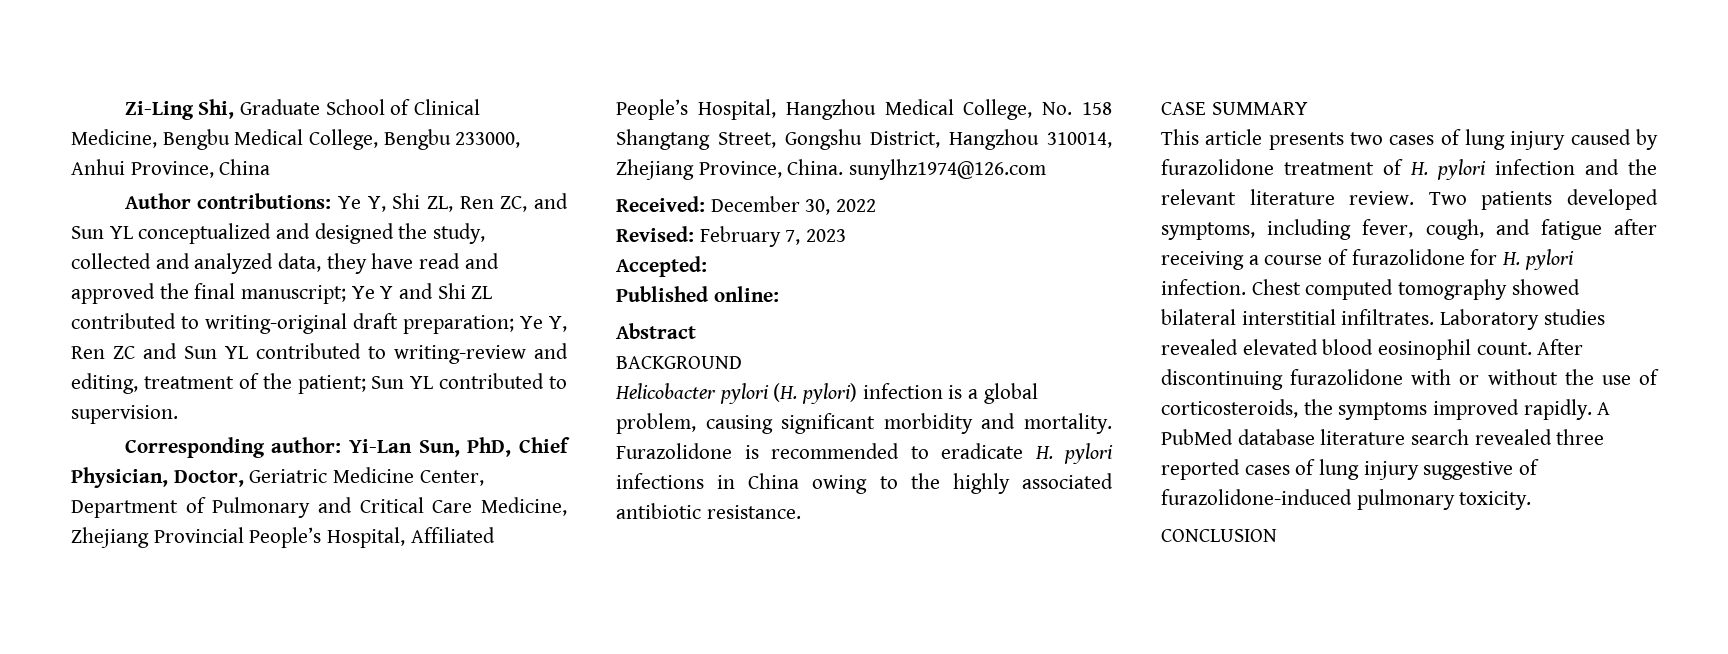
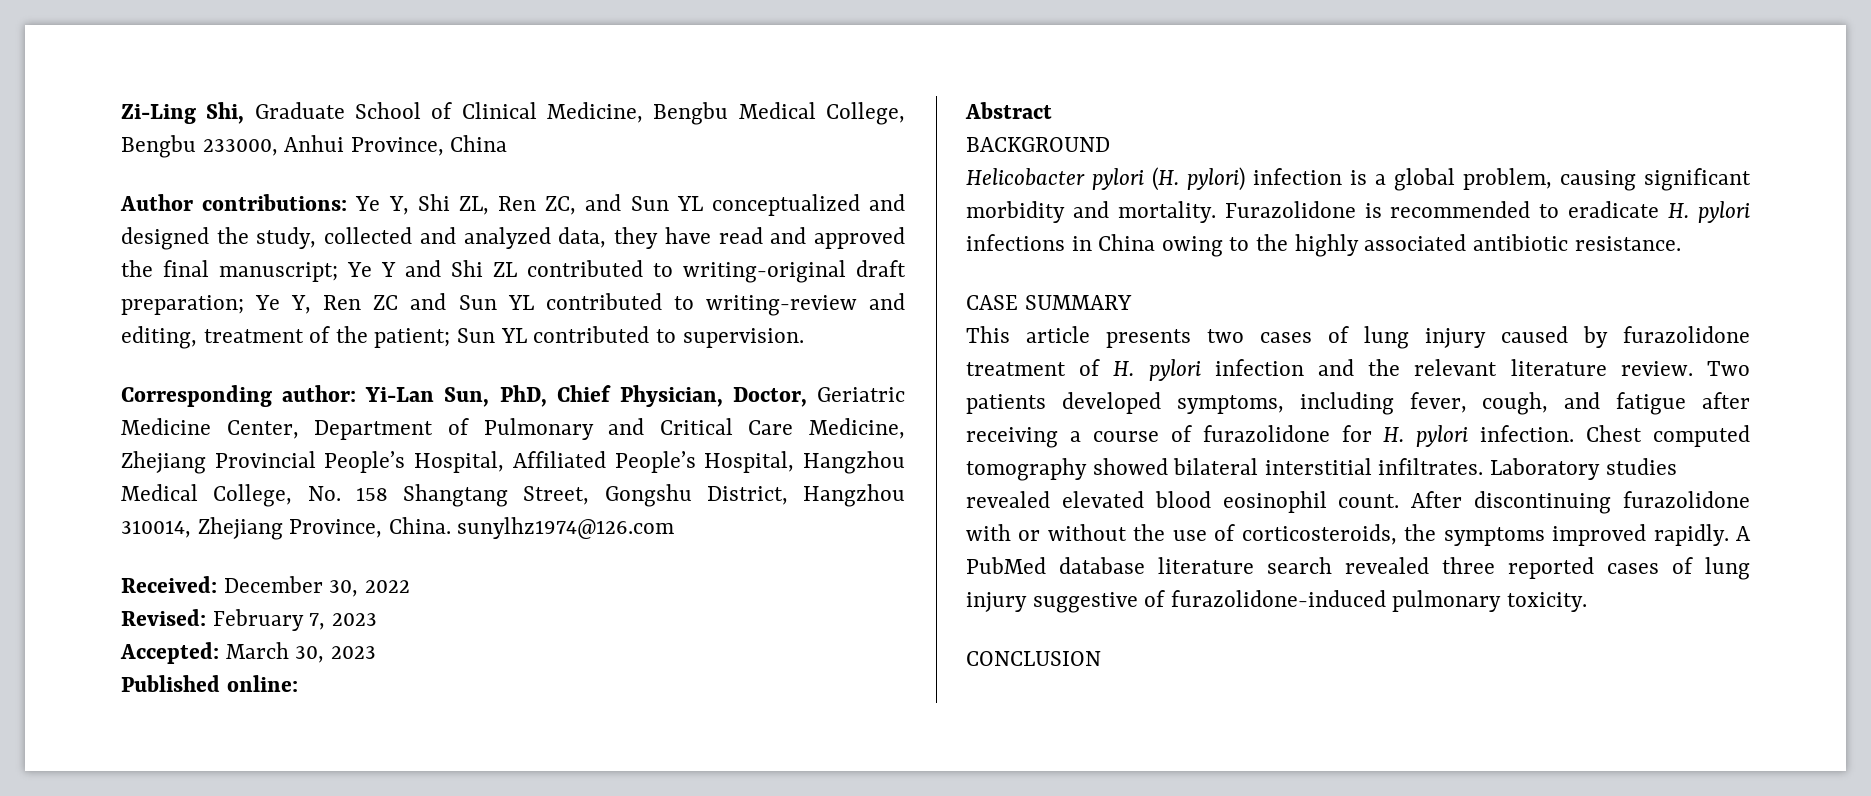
- Accepted:
+ Accepted: March 30, 2023

